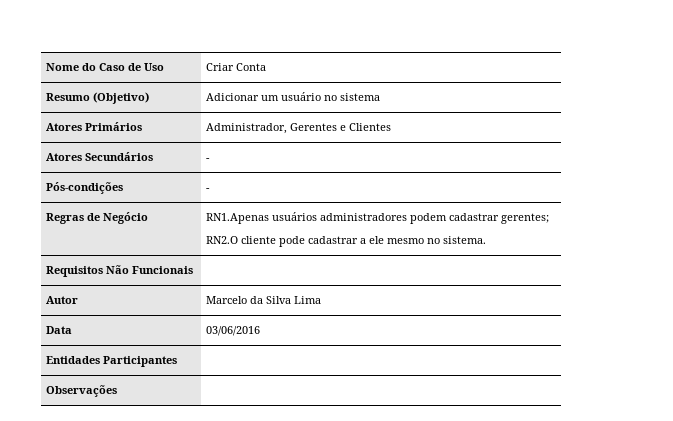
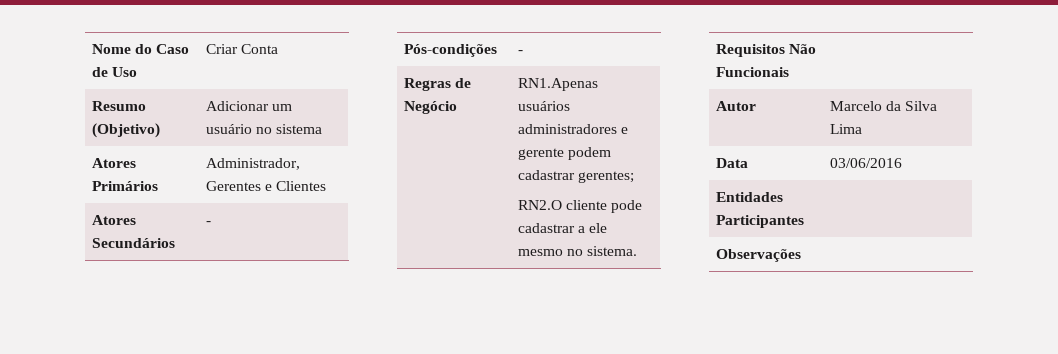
- Regras de Negócio | RN1.Apenas usuários administradores podem cadastrar gerentes;
+ Regras de Negócio | RN1.Apenas usuários administradores e gerente podem cadastrar gerentes;

